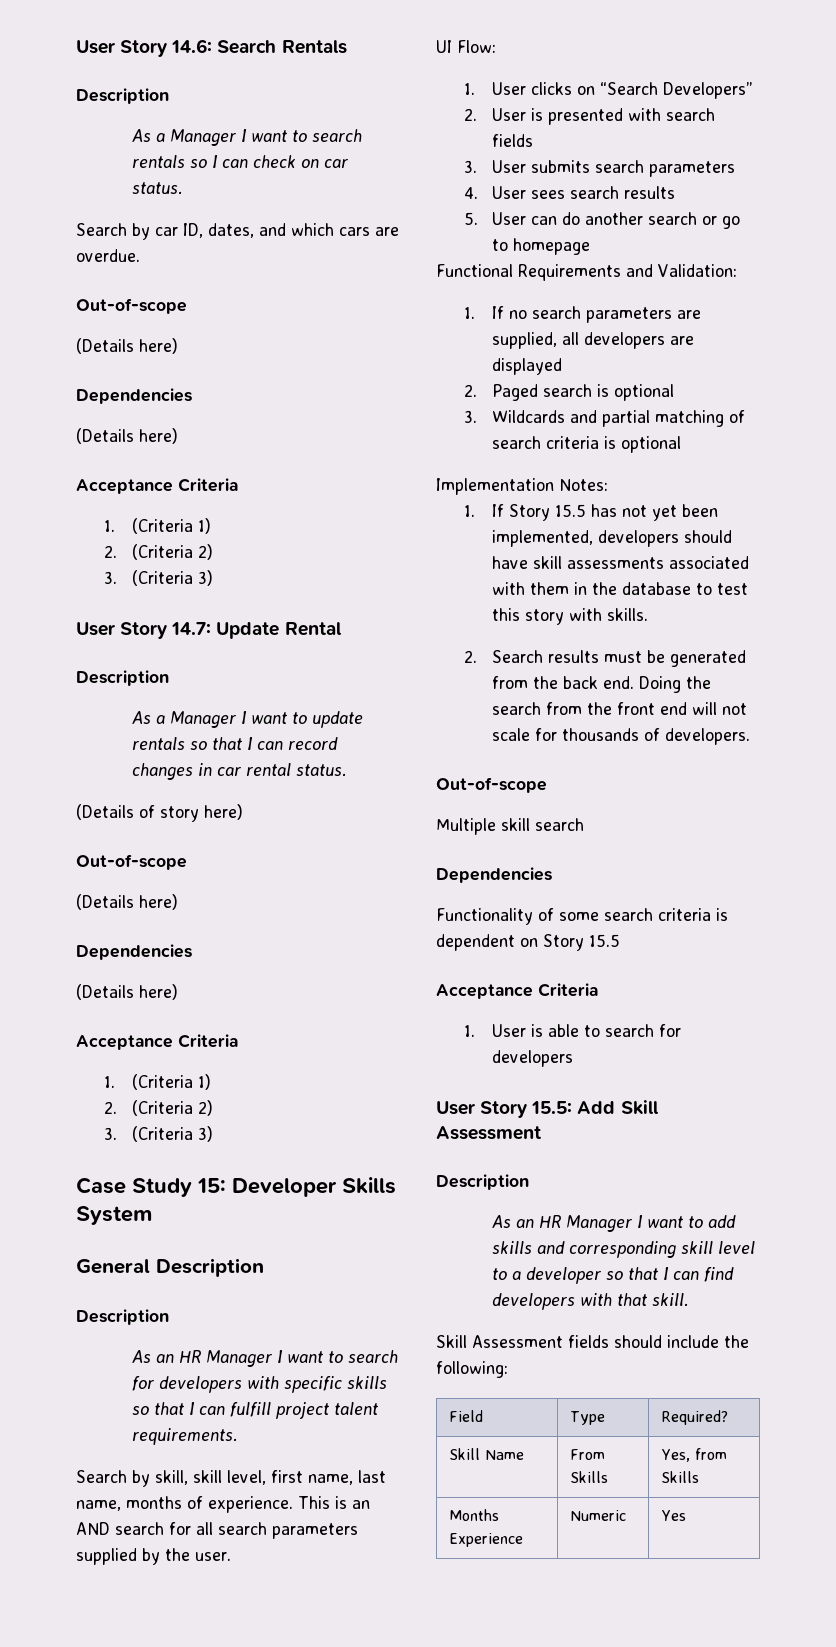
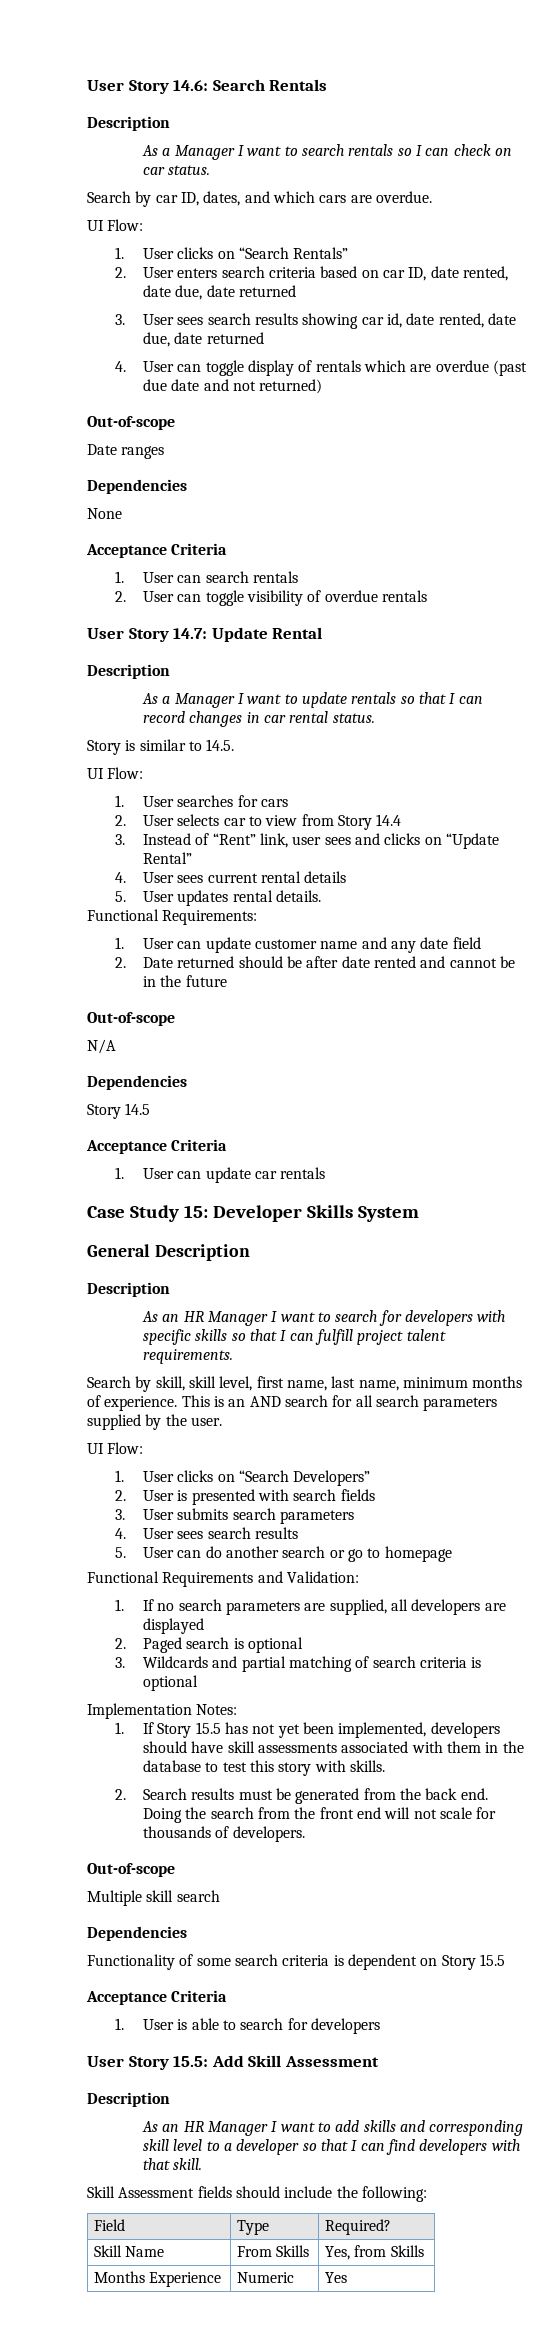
  Search by car ID, dates, and which cars are overdue.
+ UI Flow:
+ 1. User clicks on “Search Rentals”
+ 2. User enters search criteria based on car ID, date rented, date due, date returned
+ 3. User sees search results showing car id, date rented, date due, date returned
+ 4. User can toggle display of rentals which are overdue (past due date and not returned)
  Out-of-scope
- (Details here)
+ Date ranges
  Dependencies
- (Details here)
+ None
  Acceptance Criteria
- 1. (Criteria 1)
- 2. (Criteria 2)
- 3. (Criteria 3)
+ 1. User can search rentals
+ 2. User can toggle visibility of overdue rentals
- (Details of story here)
+ Story is similar to 14.5.
+ UI Flow:
+ 1. User searches for cars
+ 2. User selects car to view from Story 14.4
+ 3. Instead of “Rent” link, user sees and clicks on “Update Rental”
+ 4. User sees current rental details
+ 5. User updates rental details.
+ Functional Requirements:
+ 1. User can update customer name and any date field
+ 2. Date returned should be after date rented and cannot be in the future
  Out-of-scope
- (Details here)
+ N/A
  Dependencies
- (Details here)
+ Story 14.5
  Acceptance Criteria
- 1. (Criteria 1)
- 2. (Criteria 2)
- 3. (Criteria 3)
+ 1. User can update car rentals
- Search by skill, skill level, first name, last name, months of experience.
+ Search by skill, skill level, first name, last name, minimum months of experience.

